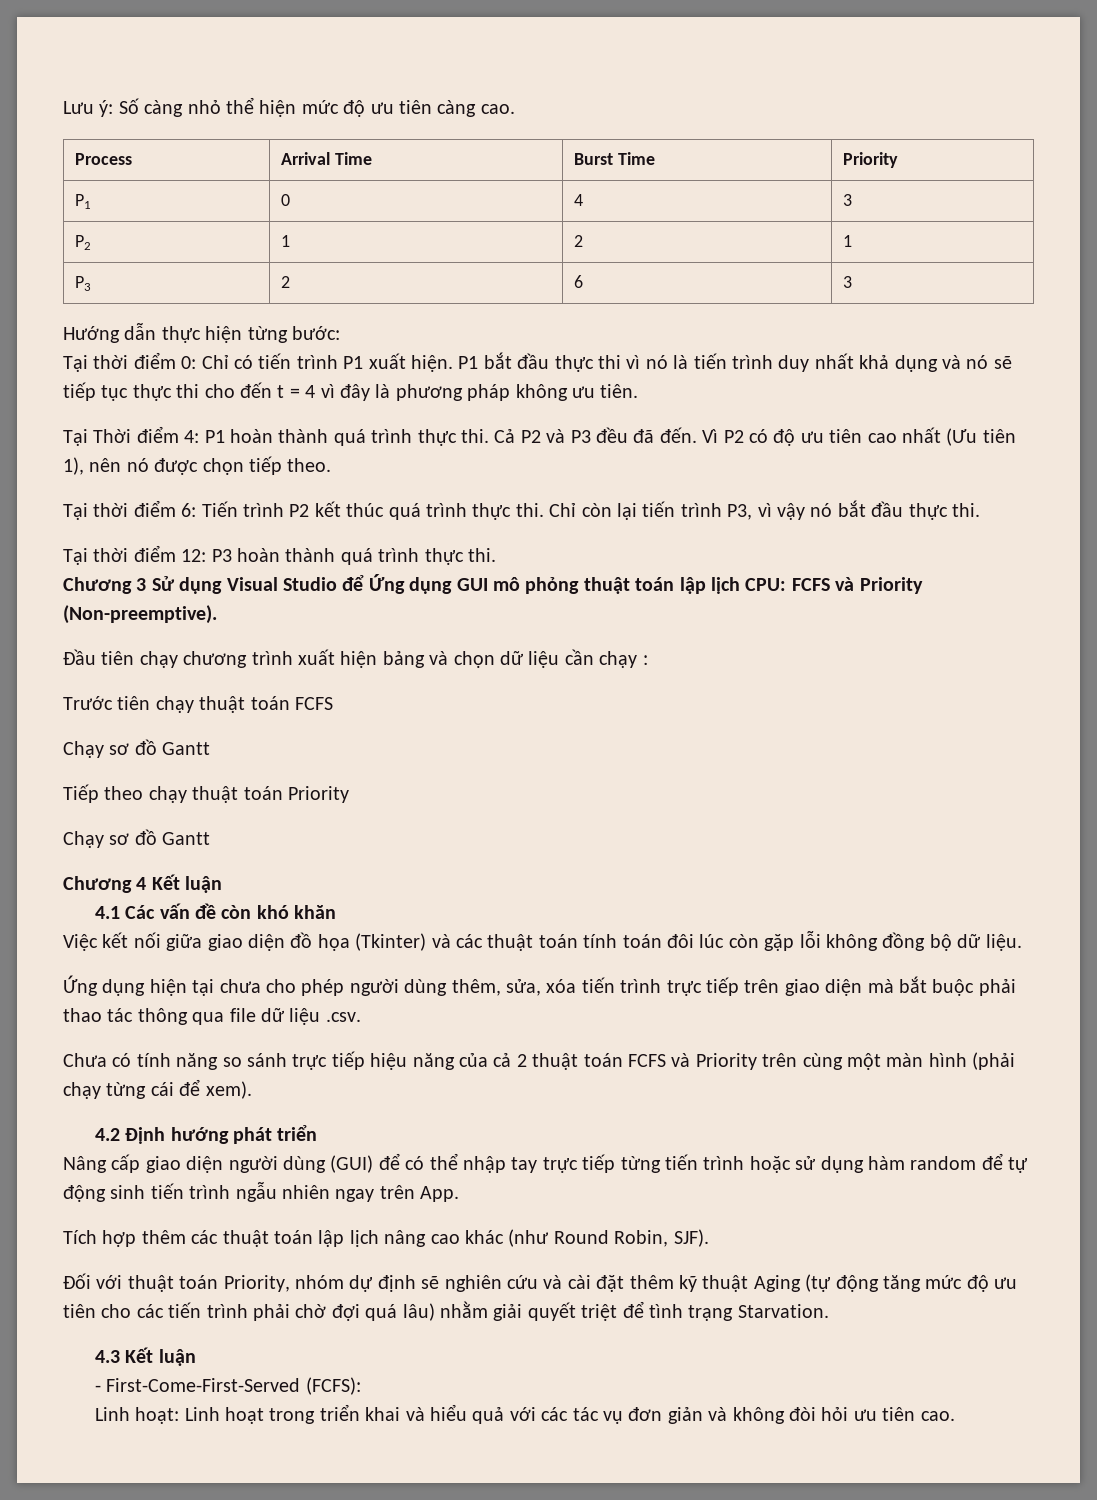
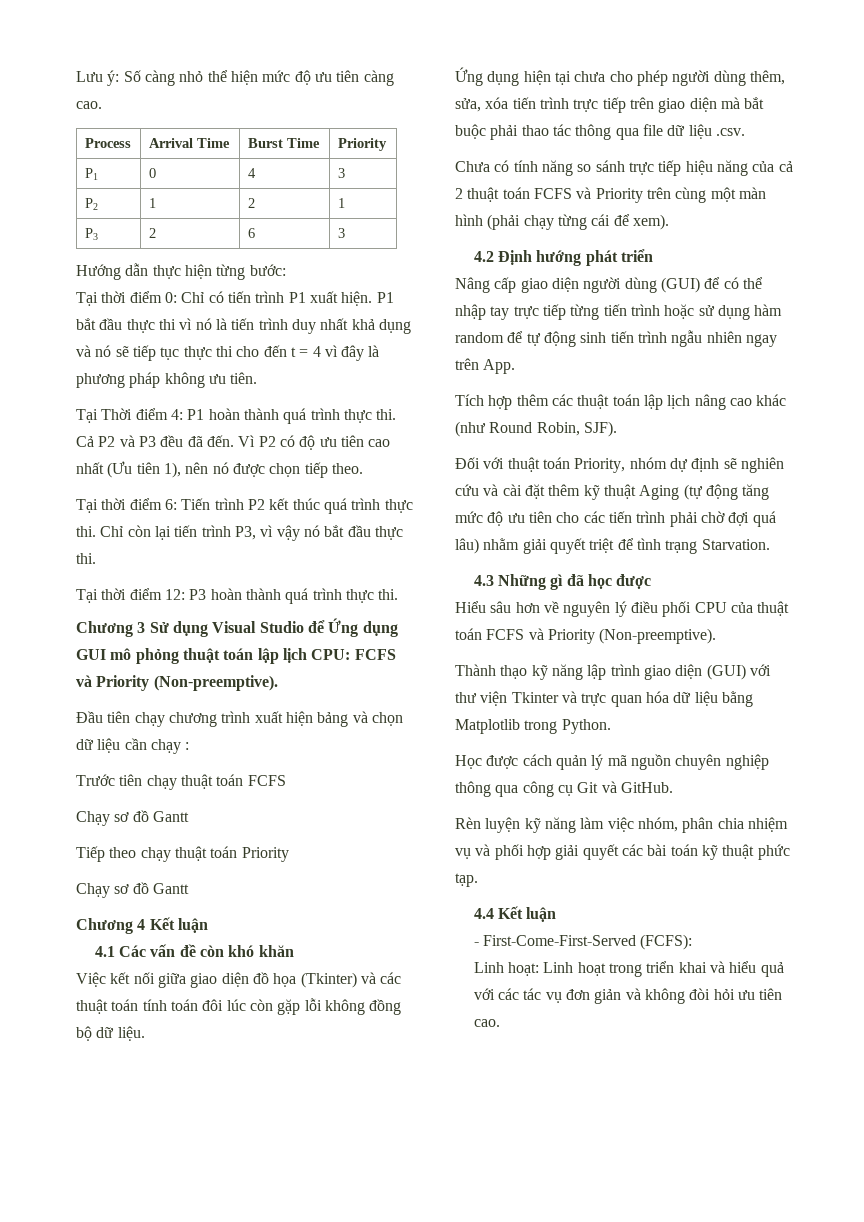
- 4.3 Kết luận
+ 4.3 Những gì đã học được
+ Hiểu sâu hơn về nguyên lý điều phối CPU của thuật toán FCFS và Priority (Non-preemptive).
+ Thành thạo kỹ năng lập trình giao diện (GUI) với thư viện Tkinter và trực quan hóa dữ liệu bằng Matplotlib trong Python.
+ Học được cách quản lý mã nguồn chuyên nghiệp thông qua công cụ Git và GitHub.
+ Rèn luyện kỹ năng làm việc nhóm, phân chia nhiệm vụ và phối hợp giải quyết các bài toán kỹ thuật phức tạp.
+ 4.4 Kết luận

